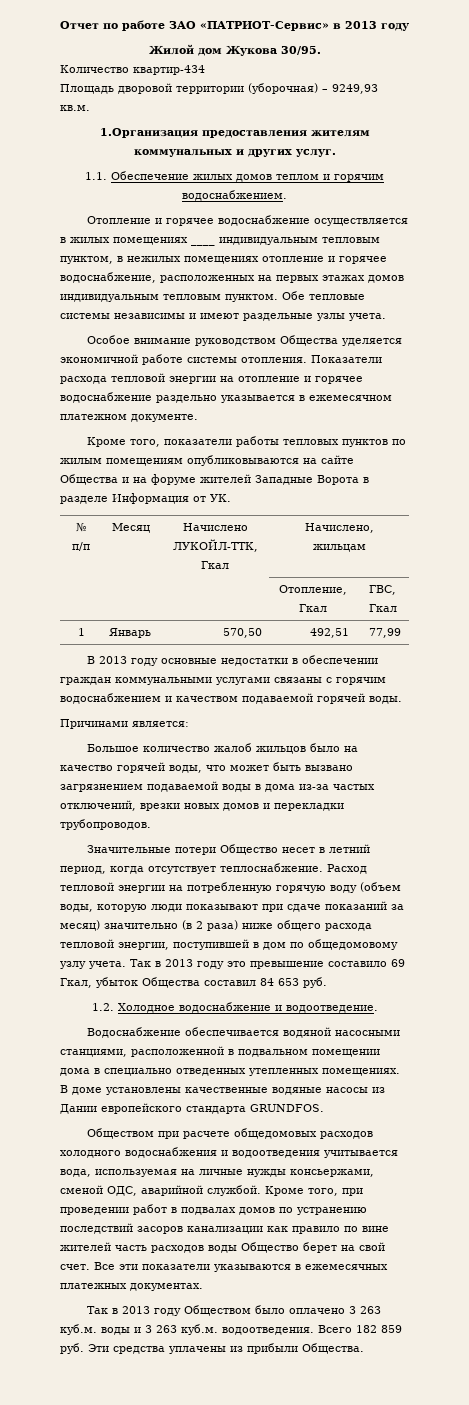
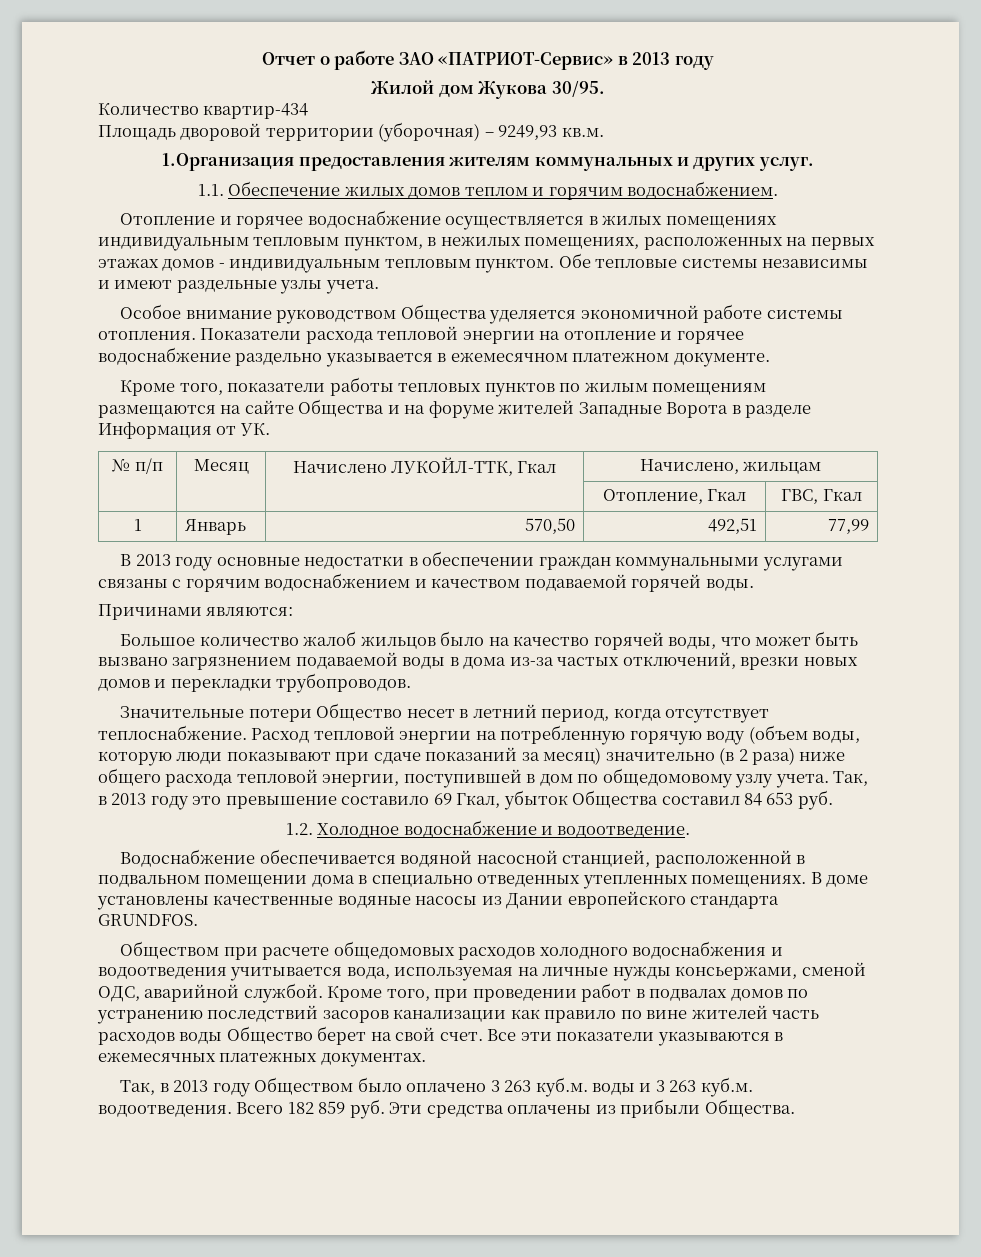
- Отчет по работе ЗАО «ПАТРИОТ-Сервис» в 2013 году
+ Отчет о работе ЗАО «ПАТРИОТ-Сервис» в 2013 году
- Отопление и горячее водоснабжение осуществляется в жилых помещениях ____ индивидуальным тепловым пунктом, в нежилых помещениях отопление и горячее водоснабжение, расположенных на первых этажах домов индивидуальным тепловым пунктом.
+ Отопление и горячее водоснабжение осуществляется в жилых помещениях индивидуальным тепловым пунктом, в нежилых помещениях, расположенных на первых этажах домов - индивидуальным тепловым пунктом.
- Кроме того, показатели работы тепловых пунктов по жилым помещениям опубликовываются на сайте Общества и на форуме жителей Западные Ворота в разделе Информация от УК.
+ Кроме того, показатели работы тепловых пунктов по жилым помещениям размещаются на сайте Общества и на форуме жителей Западные Ворота в разделе Информация от УК.
- Причинами является:
+ Причинами являются:
- Так в 2013 году это превышение составило 69 Гкал, убыток Общества составил 84 653 руб.
+ Так, в 2013 году это превышение составило 69 Гкал, убыток Общества составил 84 653 руб.
- Водоснабжение обеспечивается водяной насосными станциями, расположенной в подвальном помещении дома в специально отведенных утепленных помещениях.
+ Водоснабжение обеспечивается водяной насосной станцией, расположенной в подвальном помещении дома в специально отведенных утепленных помещениях.
- Так в 2013 году Обществом было оплачено 3 263 куб.м. воды и 3 263 куб.м. водоотведения.
+ Так, в 2013 году Обществом было оплачено 3 263 куб.м. воды и 3 263 куб.м. водоотведения.
- Всего 182 859 руб. Эти средства уплачены из прибыли Общества.
+ Всего 182 859 руб. Эти средства оплачены из прибыли Общества.

